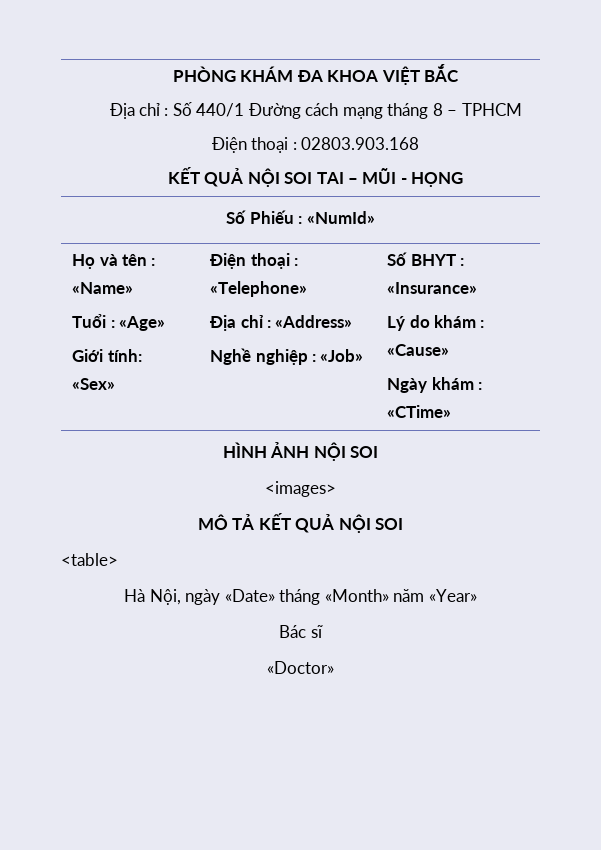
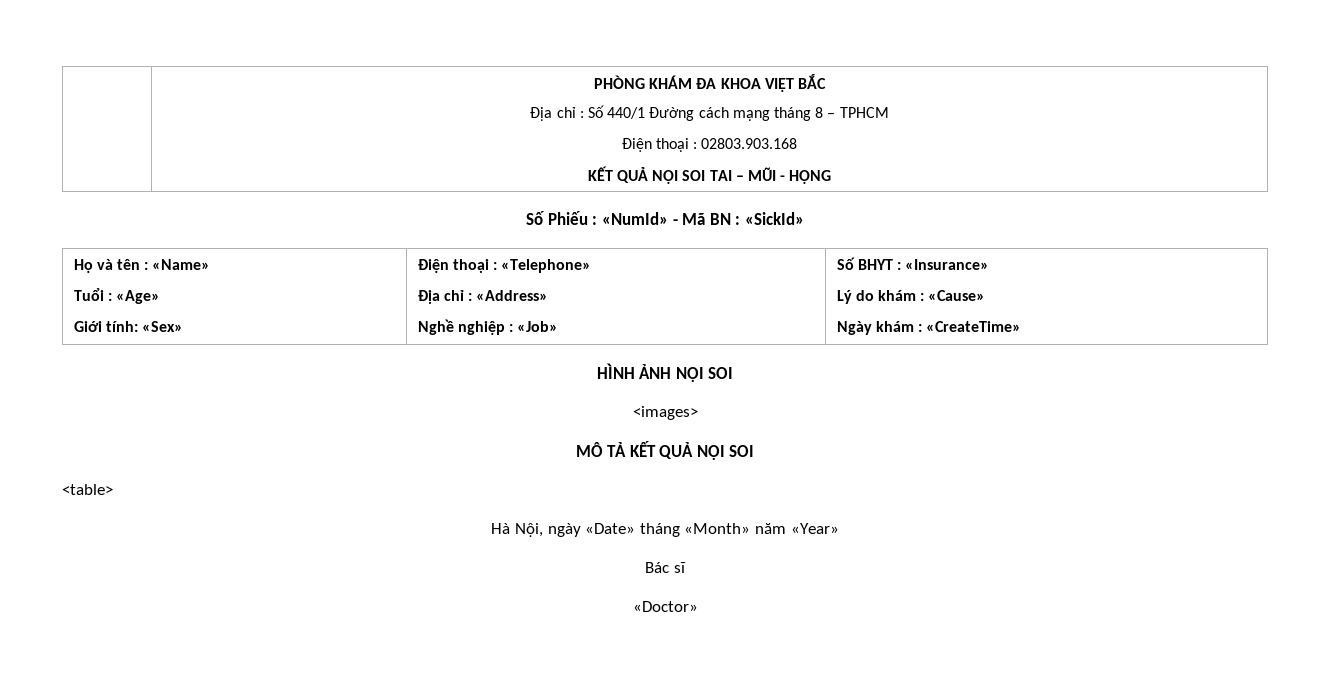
- Số Phiếu : «NumId»
+ Số Phiếu : «NumId» - Mã BN : «SickId»
  Họ và tên : «Name»
  Tuổi : «Age»
  Giới tính: «Sex» | Điện thoại : «Telephone»
  Địa chỉ : «Address»
  Nghề nghiệp : «Job» | Số BHYT : «Insurance»
  Lý do khám : «Cause»
- Ngày khám : «CTime»
+ Ngày khám : «CreateTime»

